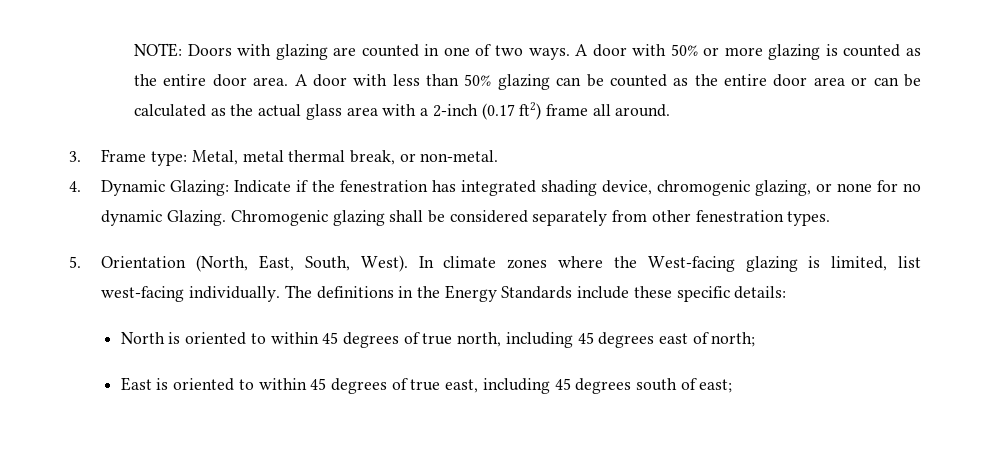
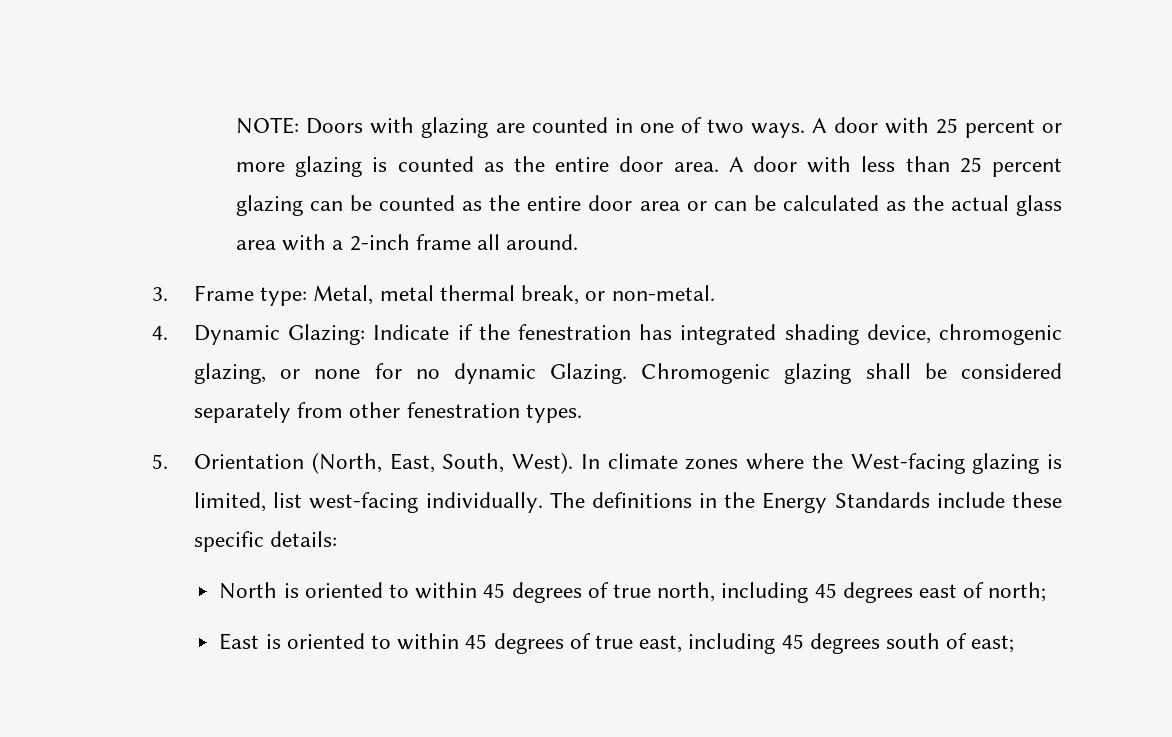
- A door with 50% or more glazing is counted as the entire door area.
+ A door with 25 percent or more glazing is counted as the entire door area.
- A door with less than 50% glazing can be counted as the entire door area or can be calculated as the actual glass area with a 2-inch (0.17 ft2) frame all around.
+ A door with less than 25 percent glazing can be counted as the entire door area or can be calculated as the actual glass area with a 2-inch frame all around.

